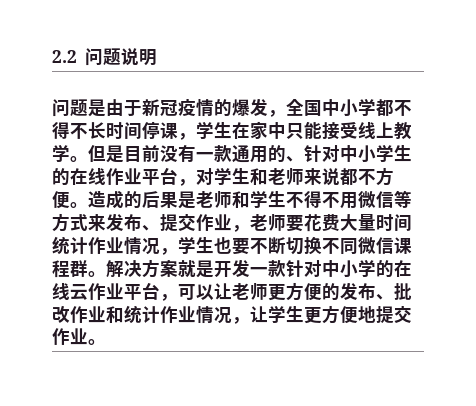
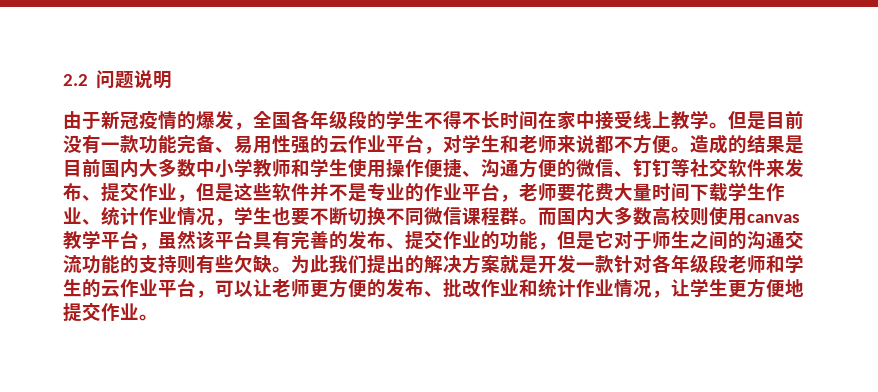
- 问题是由于新冠疫情的爆发，全国中小学都不得不长时间停课，学生在家中只能接受线上教学。
+ 由于新冠疫情的爆发，全国各年级段的学生不得不长时间在家中接受线上教学。
- 但是目前没有一款通用的、针对中小学生的在线作业平台，对学生和老师来说都不方便。
+ 但是目前没有一款功能完备、易用性强的云作业平台，对学生和老师来说都不方便。
- 造成的后果是老师和学生不得不用微信等方式来发布、提交作业，老师要花费大量时间统计作业情况，学生也要不断切换不同微信课程群。
+ 造成的结果是目前国内大多数中小学教师和学生使用操作便捷、沟通方便的微信、钉钉等社交软件来发布、提交作业，但是这些软件并不是专业的作业平台，老师要花费大量时间下载学生作业、统计作业情况，学生也要不断切换不同微信课程群。
- 解决方案就是开发一款针对中小学的在线云作业平台，可以让老师更方便的发布、批改作业和统计作业情况，让学生更方便地提交作业。
+ 而国内大多数高校则使用canvas教学平台，虽然该平台具有完善的发布、提交作业的功能，但是它对于师生之间的沟通交流功能的支持则有些欠缺。为此我们提出的解决方案就是开发一款针对各年级段老师和学生的云作业平台，可以让老师更方便的发布、批改作业和统计作业情况，让学生更方便地提交作业。

